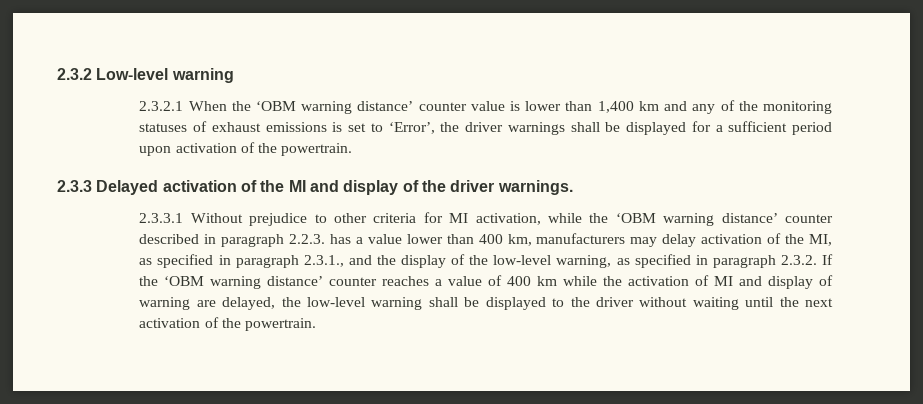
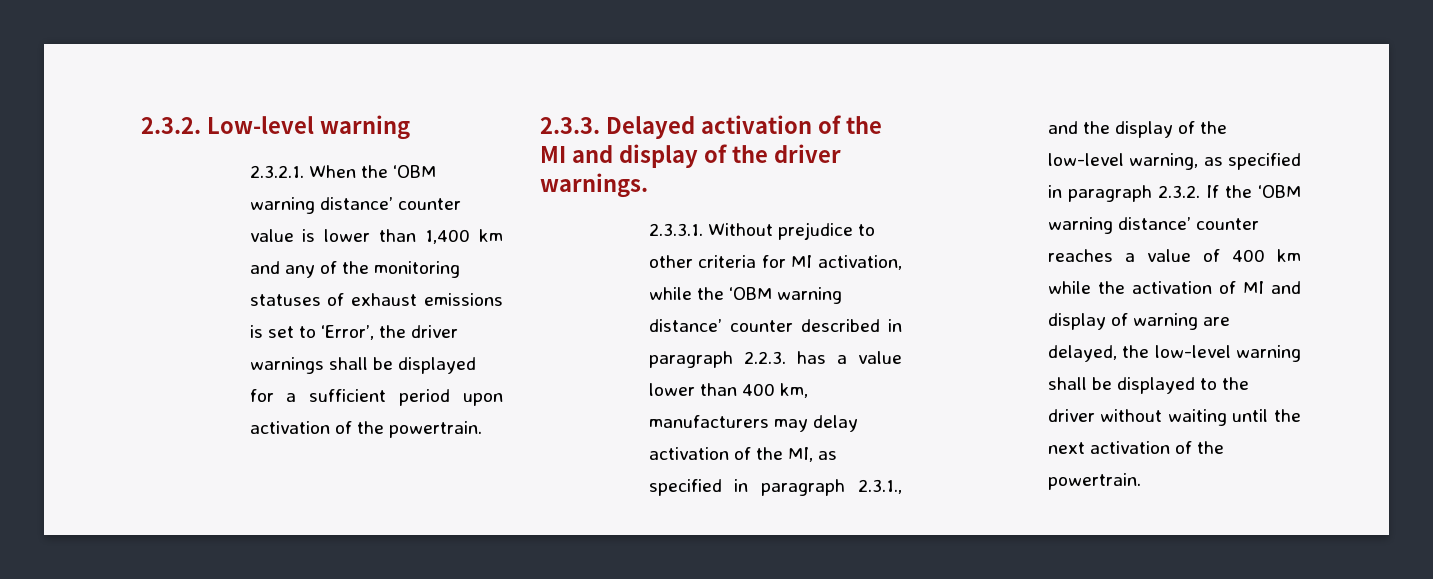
- 2.3.2 Low-level warning
+ 2.3.2. Low-level warning
- 2.3.2.1 When the ‘OBM warning distance’ counter value is lower than 1,400 km and any of the monitoring statuses of exhaust emissions is set to ‘Error’, the driver warnings shall be displayed for a sufficient period upon activation of the powertrain.
+ 2.3.2.1. When the ‘OBM warning distance’ counter value is lower than 1,400 km and any of the monitoring statuses of exhaust emissions is set to ‘Error’, the driver warnings shall be displayed for a sufficient period upon activation of the powertrain.
- 2.3.3 Delayed activation of the MI and display of the driver warnings.
+ 2.3.3. Delayed activation of the MI and display of the driver warnings.
- 2.3.3.1 Without prejudice to other criteria for MI activation, while the ‘OBM warning distance’ counter described in paragraph 2.2.3. has a value lower than 400 km, manufacturers may delay activation of the MI, as specified in paragraph 2.3.1., and the display of the low-level warning, as specified in paragraph 2.3.2. If the ‘OBM warning distance’ counter reaches a value of 400 km while the activation of MI and display of warning are delayed, the low-level warning shall be displayed to the driver without waiting until the next activation of the powertrain.
+ 2.3.3.1. Without prejudice to other criteria for MI activation, while the ‘OBM warning distance’ counter described in paragraph 2.2.3. has a value lower than 400 km, manufacturers may delay activation of the MI, as specified in paragraph 2.3.1., and the display of the low-level warning, as specified in paragraph 2.3.2. If the ‘OBM warning distance’ counter reaches a value of 400 km while the activation of MI and display of warning are delayed, the low-level warning shall be displayed to the driver without waiting until the next activation of the powertrain.

